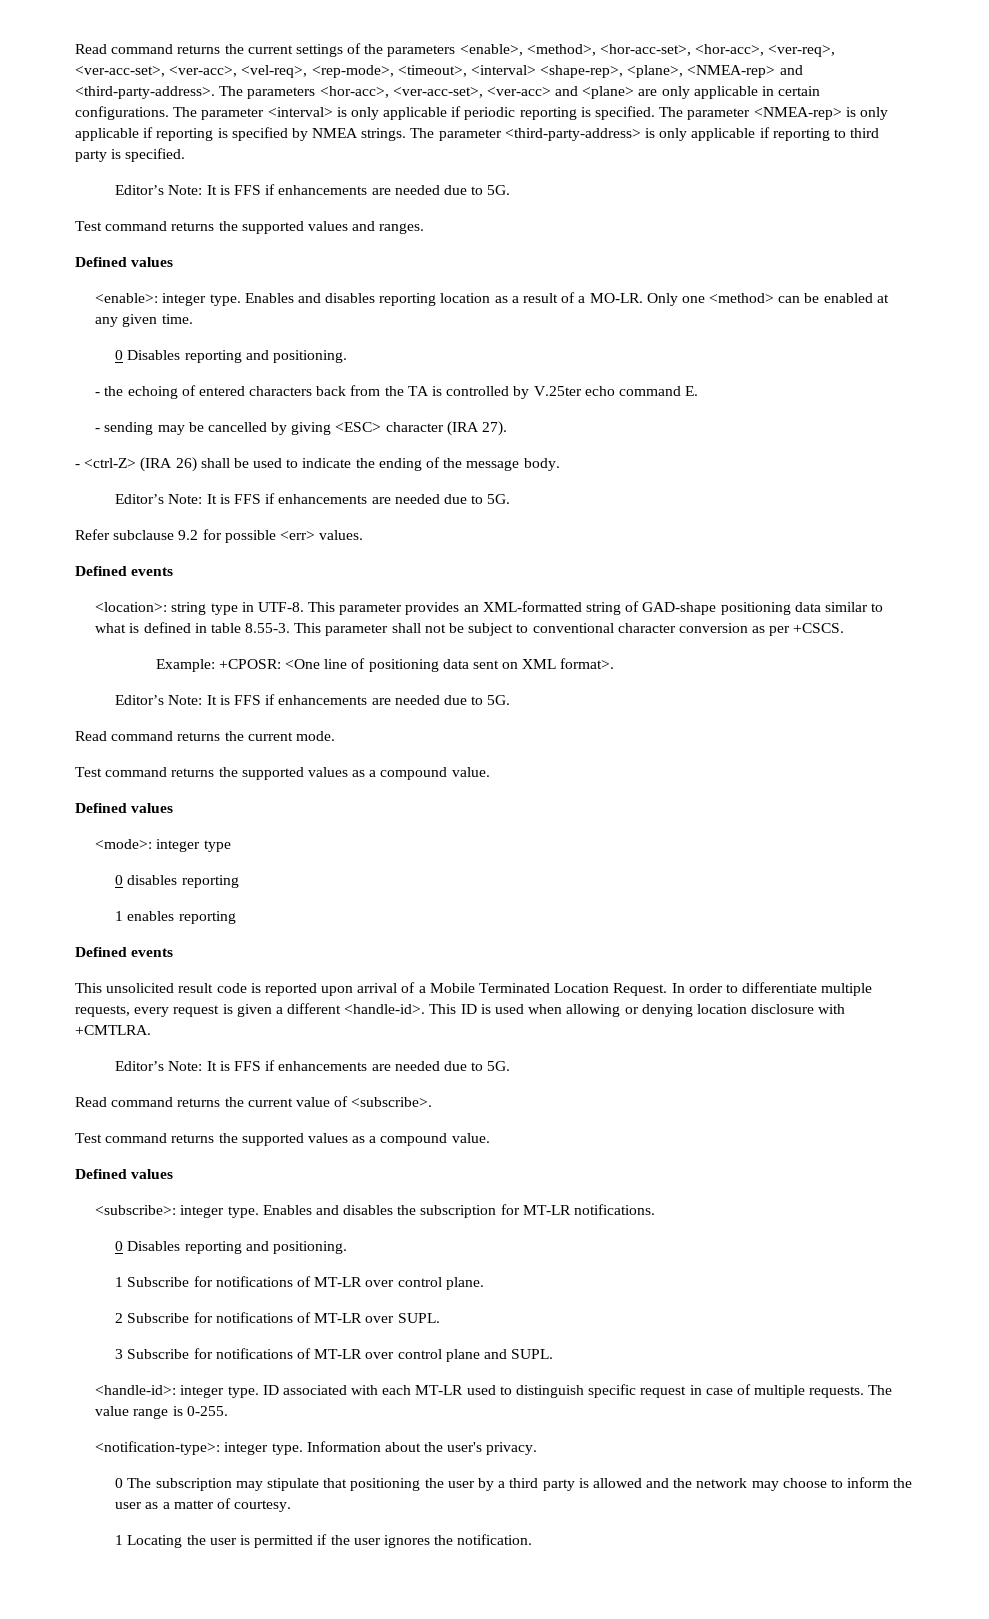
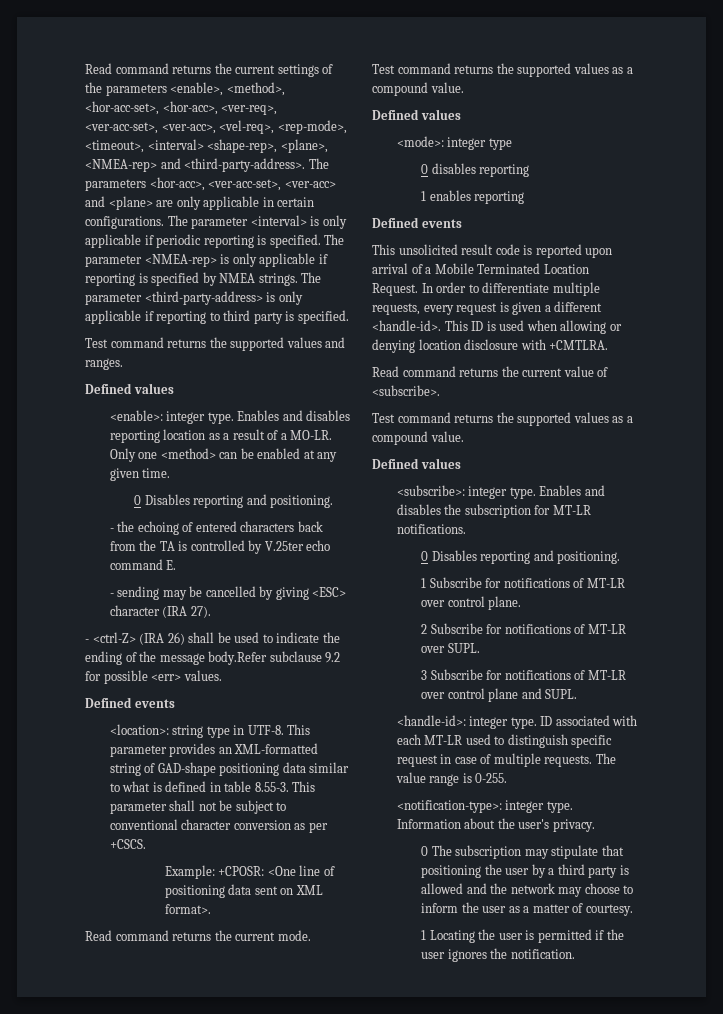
  The parameter <third-party-address> is only applicable if reporting to third party is specified.
- Editor’s Note: It is FFS if enhancements are needed due to 5G.
- - <ctrl-Z> (IRA 26) shall be used to indicate the ending of the message body.
- Editor’s Note: It is FFS if enhancements are needed due to 5G.
- Refer subclause 9.2 for possible <err> values.
+ - <ctrl-Z> (IRA 26) shall be used to indicate the ending of the message body.Refer subclause 9.2 for possible <err> values.
  Example: +CPOSR: <One line of positioning data sent on XML format>.
- Editor’s Note: It is FFS if enhancements are needed due to 5G.
  This ID is used when allowing or denying location disclosure with +CMTLRA.
- Editor’s Note: It is FFS if enhancements are needed due to 5G.

